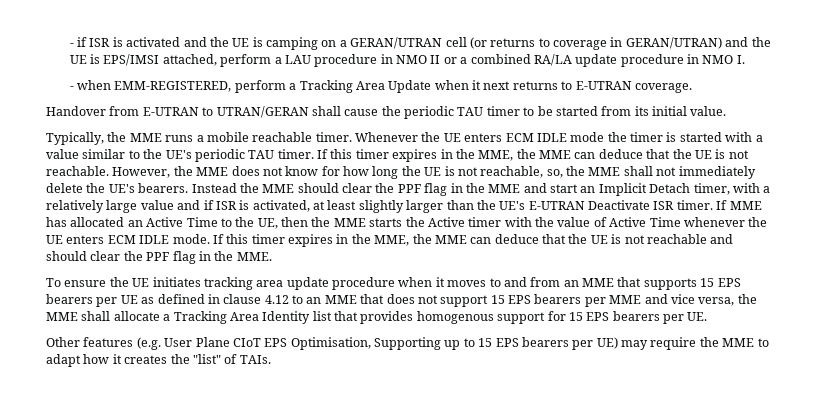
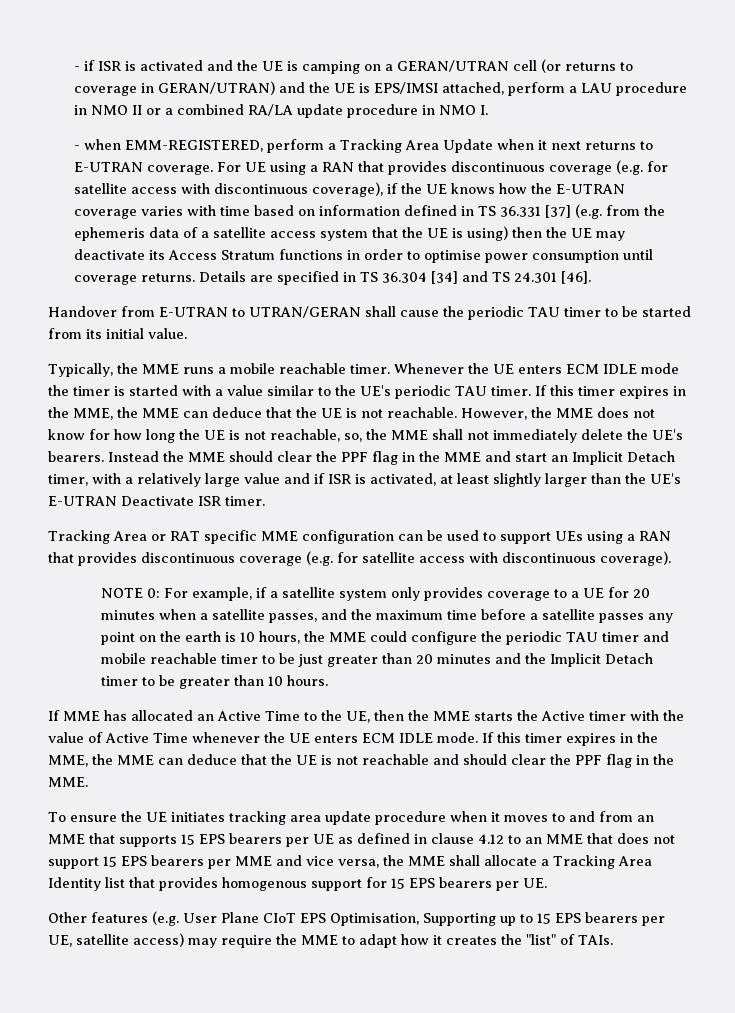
+ For UE using a RAN that provides discontinuous coverage (e.g. for satellite access with discontinuous coverage), if the UE knows how the E-UTRAN coverage varies with time based on information defined in TS 36.331 [37] (e.g. from the ephemeris data of a satellite access system that the UE is using) then the UE may deactivate its Access Stratum functions in order to optimise power consumption until coverage returns. Details are specified in TS 36.304 [34] and TS 24.301 [46].
- Instead the MME should clear the PPF flag in the MME and start an Implicit Detach timer, with a relatively large value and if ISR is activated, at least slightly larger than the UE's E-UTRAN Deactivate ISR timer. If MME has allocated an Active Time to the UE, then the MME starts the Active timer with the value of Active Time whenever the UE enters ECM IDLE mode.
+ Instead the MME should clear the PPF flag in the MME and start an Implicit Detach timer, with a relatively large value and if ISR is activated, at least slightly larger than the UE's E-UTRAN Deactivate ISR timer.
+ Tracking Area or RAT specific MME configuration can be used to support UEs using a RAN that provides discontinuous coverage (e.g. for satellite access with discontinuous coverage).
+ NOTE 0: For example, if a satellite system only provides coverage to a UE for 20 minutes when a satellite passes, and the maximum time before a satellite passes any point on the earth is 10 hours, the MME could configure the periodic TAU timer and mobile reachable timer to be just greater than 20 minutes and the Implicit Detach timer to be greater than 10 hours.
+ If MME has allocated an Active Time to the UE, then the MME starts the Active timer with the value of Active Time whenever the UE enters ECM IDLE mode.
- Other features (e.g. User Plane CIoT EPS Optimisation, Supporting up to 15 EPS bearers per UE) may require the MME to adapt how it creates the "list" of TAIs.
+ Other features (e.g. User Plane CIoT EPS Optimisation, Supporting up to 15 EPS bearers per UE, satellite access) may require the MME to adapt how it creates the "list" of TAIs.

